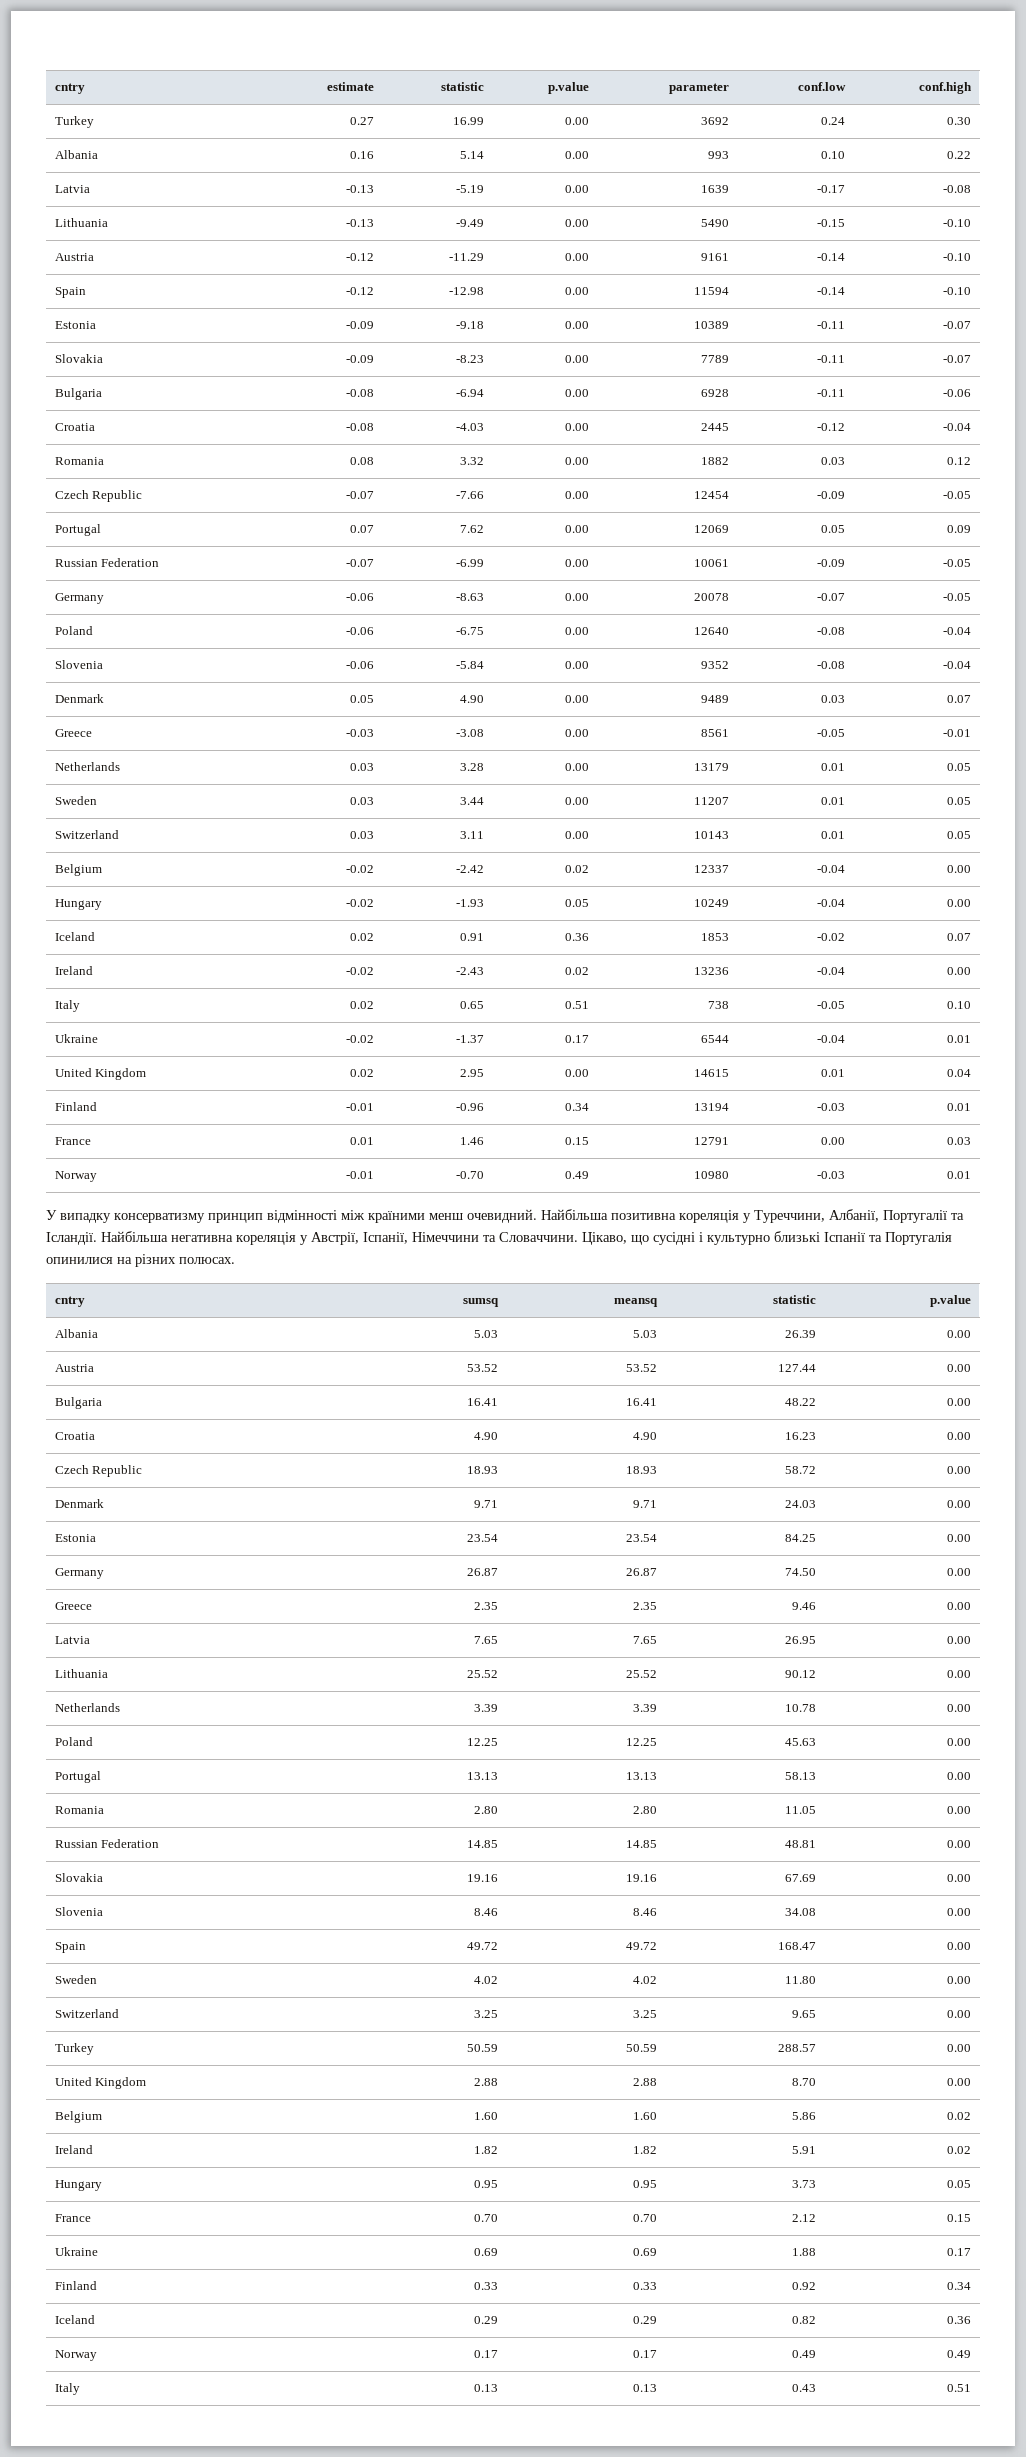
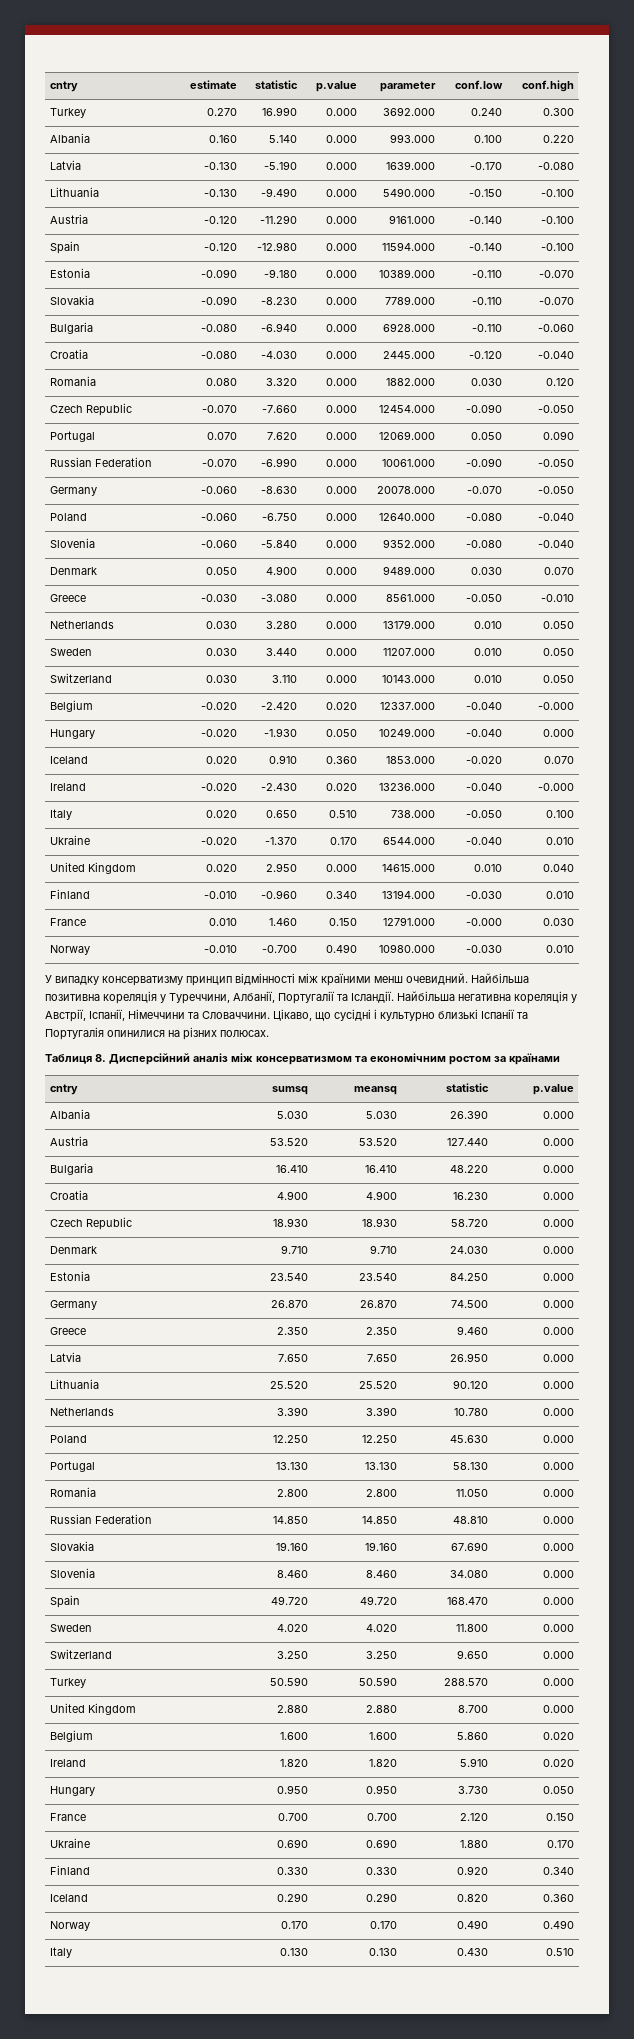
- Turkey | 0.27 | 16.99 | 0.00 | 3692 | 0.24 | 0.30
- Albania | 0.16 | 5.14 | 0.00 | 993 | 0.10 | 0.22
- Latvia | -0.13 | -5.19 | 0.00 | 1639 | -0.17 | -0.08
- Lithuania | -0.13 | -9.49 | 0.00 | 5490 | -0.15 | -0.10
- Austria | -0.12 | -11.29 | 0.00 | 9161 | -0.14 | -0.10
- Spain | -0.12 | -12.98 | 0.00 | 11594 | -0.14 | -0.10
- Estonia | -0.09 | -9.18 | 0.00 | 10389 | -0.11 | -0.07
- Slovakia | -0.09 | -8.23 | 0.00 | 7789 | -0.11 | -0.07
- Bulgaria | -0.08 | -6.94 | 0.00 | 6928 | -0.11 | -0.06
- Croatia | -0.08 | -4.03 | 0.00 | 2445 | -0.12 | -0.04
- Romania | 0.08 | 3.32 | 0.00 | 1882 | 0.03 | 0.12
- Czech Republic | -0.07 | -7.66 | 0.00 | 12454 | -0.09 | -0.05
- Portugal | 0.07 | 7.62 | 0.00 | 12069 | 0.05 | 0.09
- Russian Federation | -0.07 | -6.99 | 0.00 | 10061 | -0.09 | -0.05
- Germany | -0.06 | -8.63 | 0.00 | 20078 | -0.07 | -0.05
- Poland | -0.06 | -6.75 | 0.00 | 12640 | -0.08 | -0.04
- Slovenia | -0.06 | -5.84 | 0.00 | 9352 | -0.08 | -0.04
- Denmark | 0.05 | 4.90 | 0.00 | 9489 | 0.03 | 0.07
- Greece | -0.03 | -3.08 | 0.00 | 8561 | -0.05 | -0.01
- Netherlands | 0.03 | 3.28 | 0.00 | 13179 | 0.01 | 0.05
- Sweden | 0.03 | 3.44 | 0.00 | 11207 | 0.01 | 0.05
- Switzerland | 0.03 | 3.11 | 0.00 | 10143 | 0.01 | 0.05
- Belgium | -0.02 | -2.42 | 0.02 | 12337 | -0.04 | 0.00
- Hungary | -0.02 | -1.93 | 0.05 | 10249 | -0.04 | 0.00
- Iceland | 0.02 | 0.91 | 0.36 | 1853 | -0.02 | 0.07
- Ireland | -0.02 | -2.43 | 0.02 | 13236 | -0.04 | 0.00
- Italy | 0.02 | 0.65 | 0.51 | 738 | -0.05 | 0.10
- Ukraine | -0.02 | -1.37 | 0.17 | 6544 | -0.04 | 0.01
- United Kingdom | 0.02 | 2.95 | 0.00 | 14615 | 0.01 | 0.04
- Finland | -0.01 | -0.96 | 0.34 | 13194 | -0.03 | 0.01
- France | 0.01 | 1.46 | 0.15 | 12791 | 0.00 | 0.03
- Norway | -0.01 | -0.70 | 0.49 | 10980 | -0.03 | 0.01
+ Turkey | 0.270 | 16.990 | 0.000 | 3692.000 | 0.240 | 0.300
+ Albania | 0.160 | 5.140 | 0.000 | 993.000 | 0.100 | 0.220
+ Latvia | -0.130 | -5.190 | 0.000 | 1639.000 | -0.170 | -0.080
+ Lithuania | -0.130 | -9.490 | 0.000 | 5490.000 | -0.150 | -0.100
+ Austria | -0.120 | -11.290 | 0.000 | 9161.000 | -0.140 | -0.100
+ Spain | -0.120 | -12.980 | 0.000 | 11594.000 | -0.140 | -0.100
+ Estonia | -0.090 | -9.180 | 0.000 | 10389.000 | -0.110 | -0.070
+ Slovakia | -0.090 | -8.230 | 0.000 | 7789.000 | -0.110 | -0.070
+ Bulgaria | -0.080 | -6.940 | 0.000 | 6928.000 | -0.110 | -0.060
+ Croatia | -0.080 | -4.030 | 0.000 | 2445.000 | -0.120 | -0.040
+ Romania | 0.080 | 3.320 | 0.000 | 1882.000 | 0.030 | 0.120
+ Czech Republic | -0.070 | -7.660 | 0.000 | 12454.000 | -0.090 | -0.050
+ Portugal | 0.070 | 7.620 | 0.000 | 12069.000 | 0.050 | 0.090
+ Russian Federation | -0.070 | -6.990 | 0.000 | 10061.000 | -0.090 | -0.050
+ Germany | -0.060 | -8.630 | 0.000 | 20078.000 | -0.070 | -0.050
+ Poland | -0.060 | -6.750 | 0.000 | 12640.000 | -0.080 | -0.040
+ Slovenia | -0.060 | -5.840 | 0.000 | 9352.000 | -0.080 | -0.040
+ Denmark | 0.050 | 4.900 | 0.000 | 9489.000 | 0.030 | 0.070
+ Greece | -0.030 | -3.080 | 0.000 | 8561.000 | -0.050 | -0.010
+ Netherlands | 0.030 | 3.280 | 0.000 | 13179.000 | 0.010 | 0.050
+ Sweden | 0.030 | 3.440 | 0.000 | 11207.000 | 0.010 | 0.050
+ Switzerland | 0.030 | 3.110 | 0.000 | 10143.000 | 0.010 | 0.050
+ Belgium | -0.020 | -2.420 | 0.020 | 12337.000 | -0.040 | -0.000
+ Hungary | -0.020 | -1.930 | 0.050 | 10249.000 | -0.040 | 0.000
+ Iceland | 0.020 | 0.910 | 0.360 | 1853.000 | -0.020 | 0.070
+ Ireland | -0.020 | -2.430 | 0.020 | 13236.000 | -0.040 | -0.000
+ Italy | 0.020 | 0.650 | 0.510 | 738.000 | -0.050 | 0.100
+ Ukraine | -0.020 | -1.370 | 0.170 | 6544.000 | -0.040 | 0.010
+ United Kingdom | 0.020 | 2.950 | 0.000 | 14615.000 | 0.010 | 0.040
+ Finland | -0.010 | -0.960 | 0.340 | 13194.000 | -0.030 | 0.010
+ France | 0.010 | 1.460 | 0.150 | 12791.000 | -0.000 | 0.030
+ Norway | -0.010 | -0.700 | 0.490 | 10980.000 | -0.030 | 0.010
+ Таблиця 8. Дисперсійний аналіз між консерватизмом та економічним ростом за країнами
- Albania | 5.03 | 5.03 | 26.39 | 0.00
- Austria | 53.52 | 53.52 | 127.44 | 0.00
- Bulgaria | 16.41 | 16.41 | 48.22 | 0.00
- Croatia | 4.90 | 4.90 | 16.23 | 0.00
- Czech Republic | 18.93 | 18.93 | 58.72 | 0.00
- Denmark | 9.71 | 9.71 | 24.03 | 0.00
- Estonia | 23.54 | 23.54 | 84.25 | 0.00
- Germany | 26.87 | 26.87 | 74.50 | 0.00
- Greece | 2.35 | 2.35 | 9.46 | 0.00
- Latvia | 7.65 | 7.65 | 26.95 | 0.00
- Lithuania | 25.52 | 25.52 | 90.12 | 0.00
- Netherlands | 3.39 | 3.39 | 10.78 | 0.00
- Poland | 12.25 | 12.25 | 45.63 | 0.00
- Portugal | 13.13 | 13.13 | 58.13 | 0.00
- Romania | 2.80 | 2.80 | 11.05 | 0.00
- Russian Federation | 14.85 | 14.85 | 48.81 | 0.00
- Slovakia | 19.16 | 19.16 | 67.69 | 0.00
- Slovenia | 8.46 | 8.46 | 34.08 | 0.00
- Spain | 49.72 | 49.72 | 168.47 | 0.00
- Sweden | 4.02 | 4.02 | 11.80 | 0.00
- Switzerland | 3.25 | 3.25 | 9.65 | 0.00
- Turkey | 50.59 | 50.59 | 288.57 | 0.00
- United Kingdom | 2.88 | 2.88 | 8.70 | 0.00
- Belgium | 1.60 | 1.60 | 5.86 | 0.02
- Ireland | 1.82 | 1.82 | 5.91 | 0.02
- Hungary | 0.95 | 0.95 | 3.73 | 0.05
- France | 0.70 | 0.70 | 2.12 | 0.15
- Ukraine | 0.69 | 0.69 | 1.88 | 0.17
- Finland | 0.33 | 0.33 | 0.92 | 0.34
- Iceland | 0.29 | 0.29 | 0.82 | 0.36
- Norway | 0.17 | 0.17 | 0.49 | 0.49
- Italy | 0.13 | 0.13 | 0.43 | 0.51
+ Albania | 5.030 | 5.030 | 26.390 | 0.000
+ Austria | 53.520 | 53.520 | 127.440 | 0.000
+ Bulgaria | 16.410 | 16.410 | 48.220 | 0.000
+ Croatia | 4.900 | 4.900 | 16.230 | 0.000
+ Czech Republic | 18.930 | 18.930 | 58.720 | 0.000
+ Denmark | 9.710 | 9.710 | 24.030 | 0.000
+ Estonia | 23.540 | 23.540 | 84.250 | 0.000
+ Germany | 26.870 | 26.870 | 74.500 | 0.000
+ Greece | 2.350 | 2.350 | 9.460 | 0.000
+ Latvia | 7.650 | 7.650 | 26.950 | 0.000
+ Lithuania | 25.520 | 25.520 | 90.120 | 0.000
+ Netherlands | 3.390 | 3.390 | 10.780 | 0.000
+ Poland | 12.250 | 12.250 | 45.630 | 0.000
+ Portugal | 13.130 | 13.130 | 58.130 | 0.000
+ Romania | 2.800 | 2.800 | 11.050 | 0.000
+ Russian Federation | 14.850 | 14.850 | 48.810 | 0.000
+ Slovakia | 19.160 | 19.160 | 67.690 | 0.000
+ Slovenia | 8.460 | 8.460 | 34.080 | 0.000
+ Spain | 49.720 | 49.720 | 168.470 | 0.000
+ Sweden | 4.020 | 4.020 | 11.800 | 0.000
+ Switzerland | 3.250 | 3.250 | 9.650 | 0.000
+ Turkey | 50.590 | 50.590 | 288.570 | 0.000
+ United Kingdom | 2.880 | 2.880 | 8.700 | 0.000
+ Belgium | 1.600 | 1.600 | 5.860 | 0.020
+ Ireland | 1.820 | 1.820 | 5.910 | 0.020
+ Hungary | 0.950 | 0.950 | 3.730 | 0.050
+ France | 0.700 | 0.700 | 2.120 | 0.150
+ Ukraine | 0.690 | 0.690 | 1.880 | 0.170
+ Finland | 0.330 | 0.330 | 0.920 | 0.340
+ Iceland | 0.290 | 0.290 | 0.820 | 0.360
+ Norway | 0.170 | 0.170 | 0.490 | 0.490
+ Italy | 0.130 | 0.130 | 0.430 | 0.510

